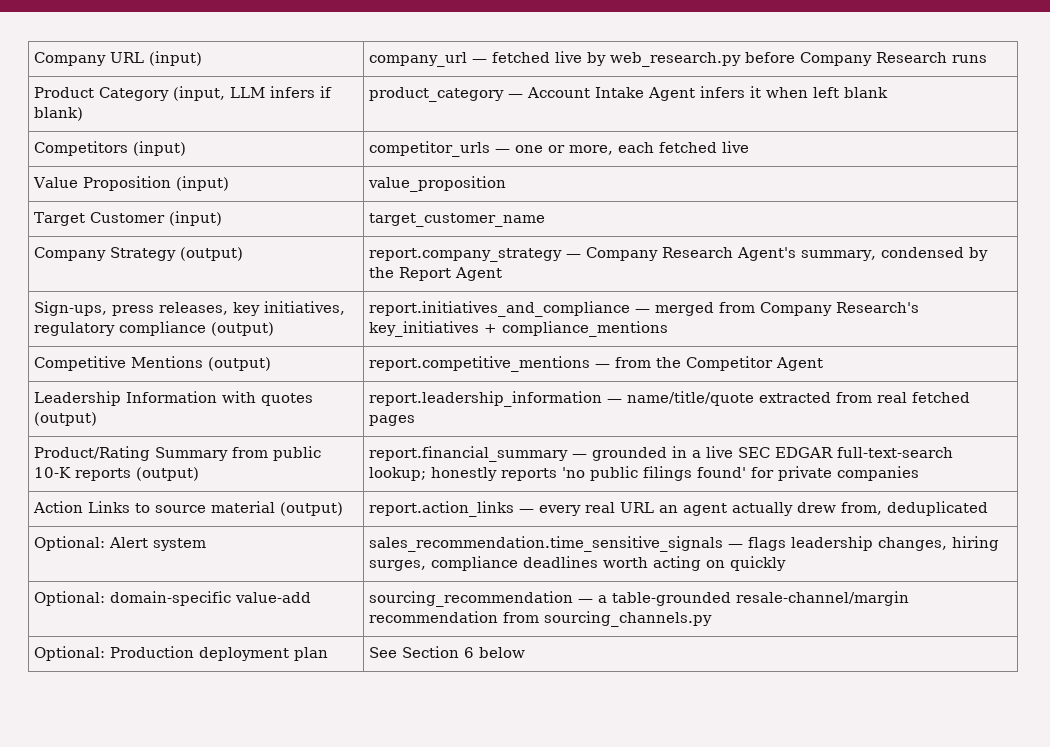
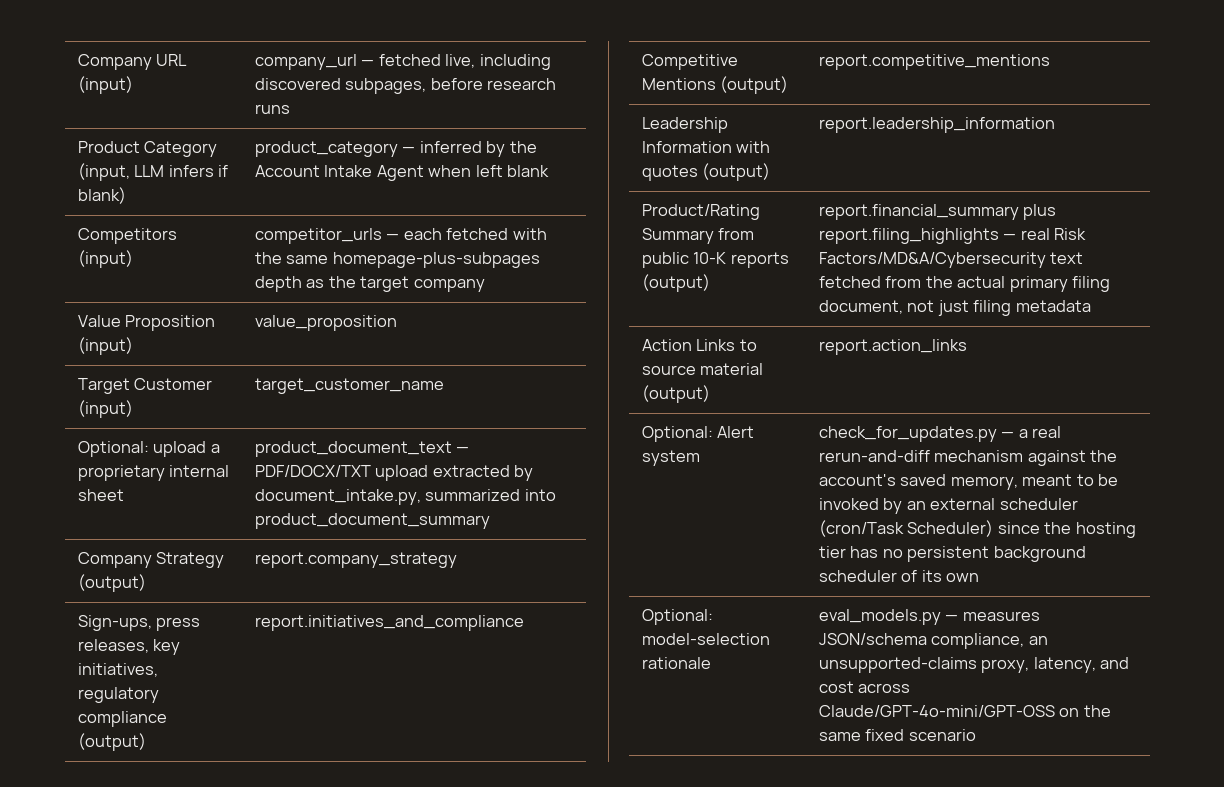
- Company URL (input) | company_url — fetched live by web_research.py before Company Research runs
+ Company URL (input) | company_url — fetched live, including discovered subpages, before research runs
- Product Category (input, LLM infers if blank) | product_category — Account Intake Agent infers it when left blank
+ Product Category (input, LLM infers if blank) | product_category — inferred by the Account Intake Agent when left blank
- Competitors (input) | competitor_urls — one or more, each fetched live
+ Competitors (input) | competitor_urls — each fetched with the same homepage-plus-subpages depth as the target company
- Company Strategy (output) | report.company_strategy — Company Research Agent's summary, condensed by the Report Agent
+ Optional: upload a proprietary internal sheet | product_document_text — PDF/DOCX/TXT upload extracted by document_intake.py, summarized into product_document_summary
+ Company Strategy (output) | report.company_strategy
- Sign-ups, press releases, key initiatives, regulatory compliance (output) | report.initiatives_and_compliance — merged from Company Research's key_initiatives + compliance_mentions
+ Sign-ups, press releases, key initiatives, regulatory compliance (output) | report.initiatives_and_compliance
- Competitive Mentions (output) | report.competitive_mentions — from the Competitor Agent
+ Competitive Mentions (output) | report.competitive_mentions
- Leadership Information with quotes (output) | report.leadership_information — name/title/quote extracted from real fetched pages
+ Leadership Information with quotes (output) | report.leadership_information
- Product/Rating Summary from public 10-K reports (output) | report.financial_summary — grounded in a live SEC EDGAR full-text-search lookup; honestly reports 'no public filings found' for private companies
+ Product/Rating Summary from public 10-K reports (output) | report.financial_summary plus report.filing_highlights — real Risk Factors/MD&A/Cybersecurity text fetched from the actual primary filing document, not just filing metadata
- Action Links to source material (output) | report.action_links — every real URL an agent actually drew from, deduplicated
- Optional: Alert system | sales_recommendation.time_sensitive_signals — flags leadership changes, hiring surges, compliance deadlines worth acting on quickly
- Optional: domain-specific value-add | sourcing_recommendation — a table-grounded resale-channel/margin recommendation from sourcing_channels.py
- Optional: Production deployment plan | See Section 6 below
+ Action Links to source material (output) | report.action_links
+ Optional: Alert system | check_for_updates.py — a real rerun-and-diff mechanism against the account's saved memory, meant to be invoked by an external scheduler (cron/Task Scheduler) since the hosting tier has no persistent background scheduler of its own
+ Optional: model-selection rationale | eval_models.py — measures JSON/schema compliance, an unsupported-claims proxy, latency, and cost across Claude/GPT-4o-mini/GPT-OSS on the same fixed scenario

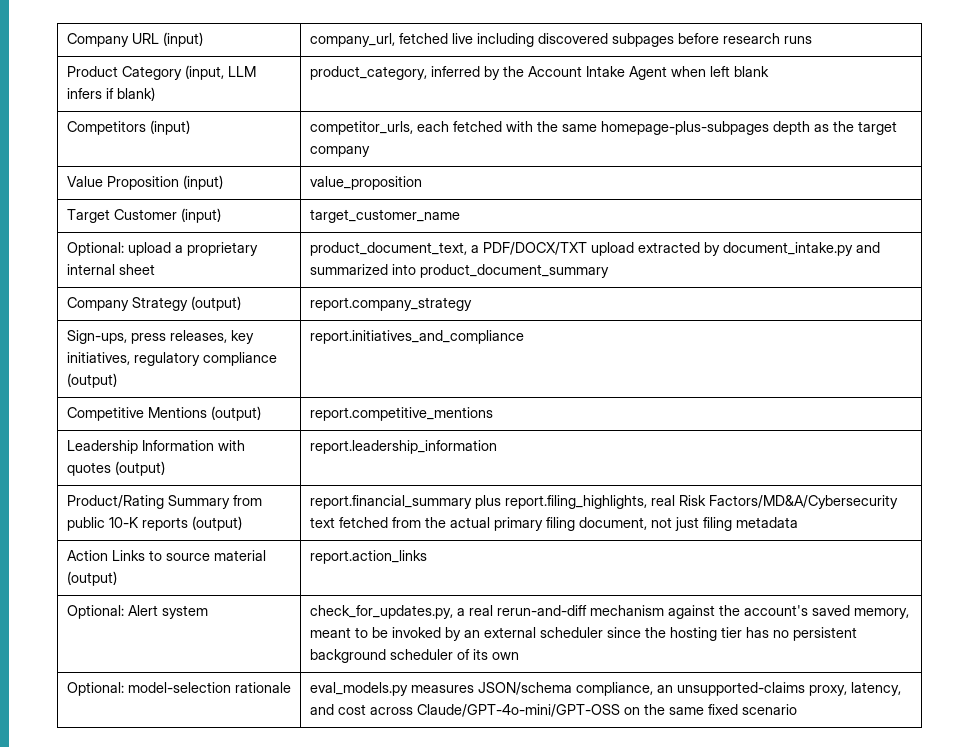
- Company URL (input) | company_url — fetched live, including discovered subpages, before research runs
+ Company URL (input) | company_url, fetched live including discovered subpages before research runs
- Product Category (input, LLM infers if blank) | product_category — inferred by the Account Intake Agent when left blank
+ Product Category (input, LLM infers if blank) | product_category, inferred by the Account Intake Agent when left blank
- Competitors (input) | competitor_urls — each fetched with the same homepage-plus-subpages depth as the target company
+ Competitors (input) | competitor_urls, each fetched with the same homepage-plus-subpages depth as the target company
- Optional: upload a proprietary internal sheet | product_document_text — PDF/DOCX/TXT upload extracted by document_intake.py, summarized into product_document_summary
+ Optional: upload a proprietary internal sheet | product_document_text, a PDF/DOCX/TXT upload extracted by document_intake.py and summarized into product_document_summary
- Product/Rating Summary from public 10-K reports (output) | report.financial_summary plus report.filing_highlights — real Risk Factors/MD&A/Cybersecurity text fetched from the actual primary filing document, not just filing metadata
+ Product/Rating Summary from public 10-K reports (output) | report.financial_summary plus report.filing_highlights, real Risk Factors/MD&A/Cybersecurity text fetched from the actual primary filing document, not just filing metadata
- Optional: Alert system | check_for_updates.py — a real rerun-and-diff mechanism against the account's saved memory, meant to be invoked by an external scheduler (cron/Task Scheduler) since the hosting tier has no persistent background scheduler of its own
+ Optional: Alert system | check_for_updates.py, a real rerun-and-diff mechanism against the account's saved memory, meant to be invoked by an external scheduler since the hosting tier has no persistent background scheduler of its own
- Optional: model-selection rationale | eval_models.py — measures JSON/schema compliance, an unsupported-claims proxy, latency, and cost across Claude/GPT-4o-mini/GPT-OSS on the same fixed scenario
+ Optional: model-selection rationale | eval_models.py measures JSON/schema compliance, an unsupported-claims proxy, latency, and cost across Claude/GPT-4o-mini/GPT-OSS on the same fixed scenario

